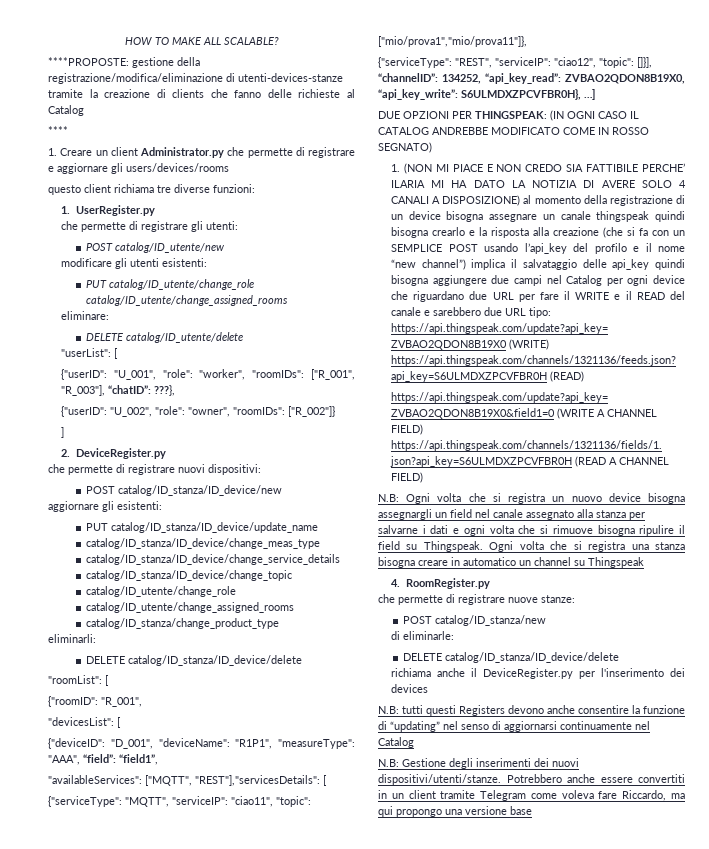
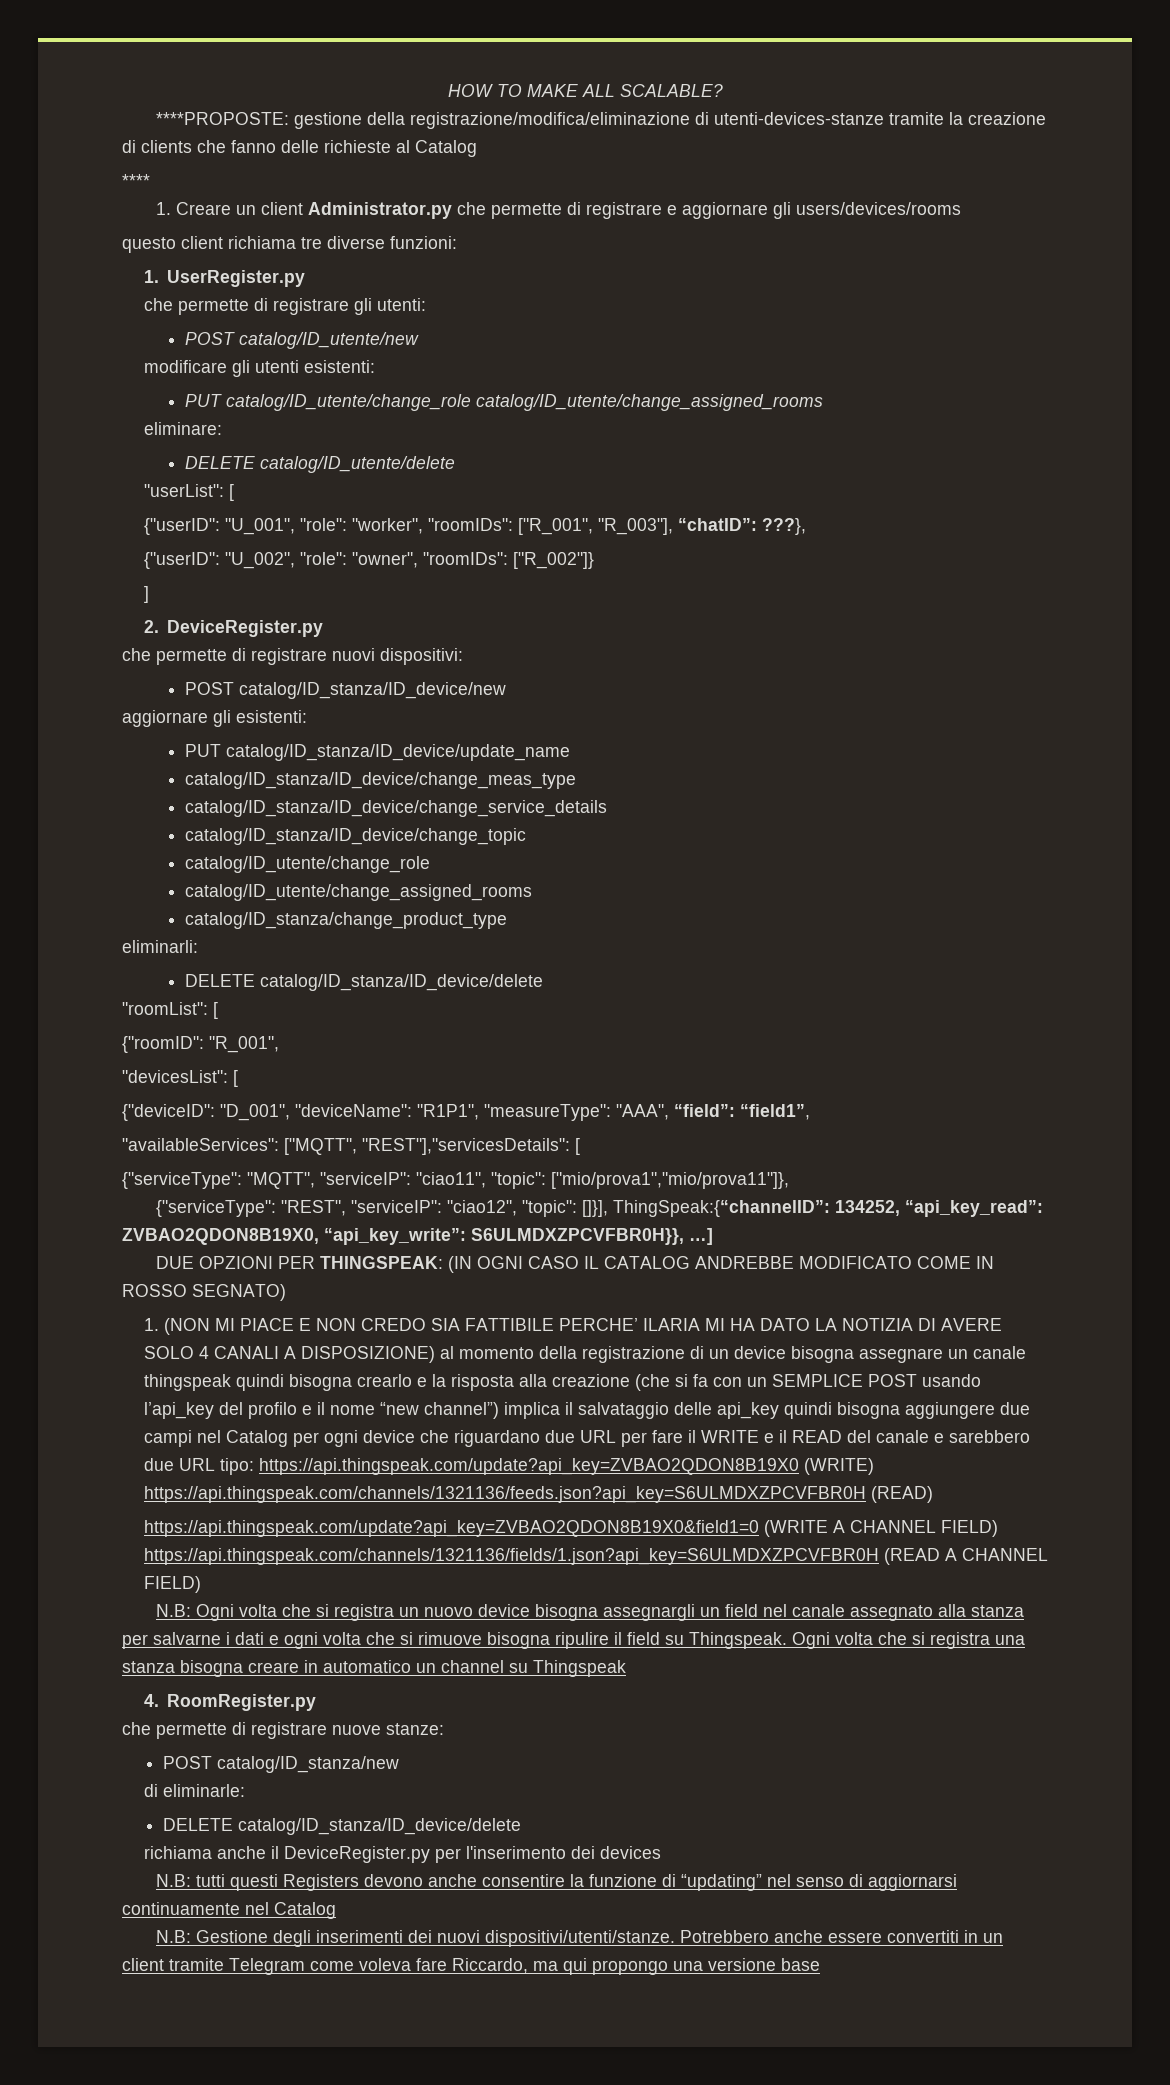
- {"serviceType": "REST", "serviceIP": "ciao12", "topic": []}], “channelID”: 134252, “api_key_read”: ZVBAO2QDON8B19X0, “api_key_write”: S6ULMDXZPCVFBR0H}, …]
+ {"serviceType": "REST", "serviceIP": "ciao12", "topic": []}], ThingSpeak:{“channelID”: 134252, “api_key_read”: ZVBAO2QDON8B19X0, “api_key_write”: S6ULMDXZPCVFBR0H}}, …]

